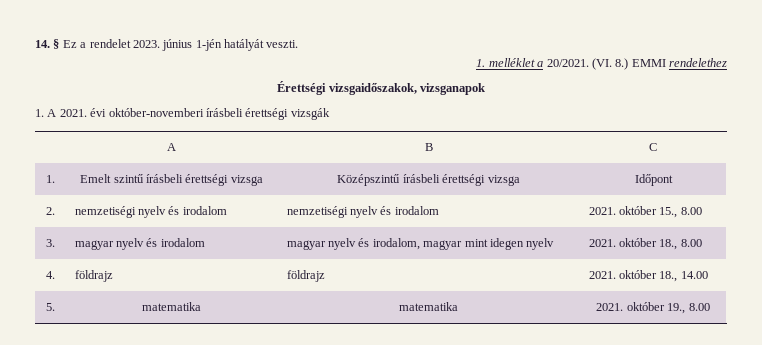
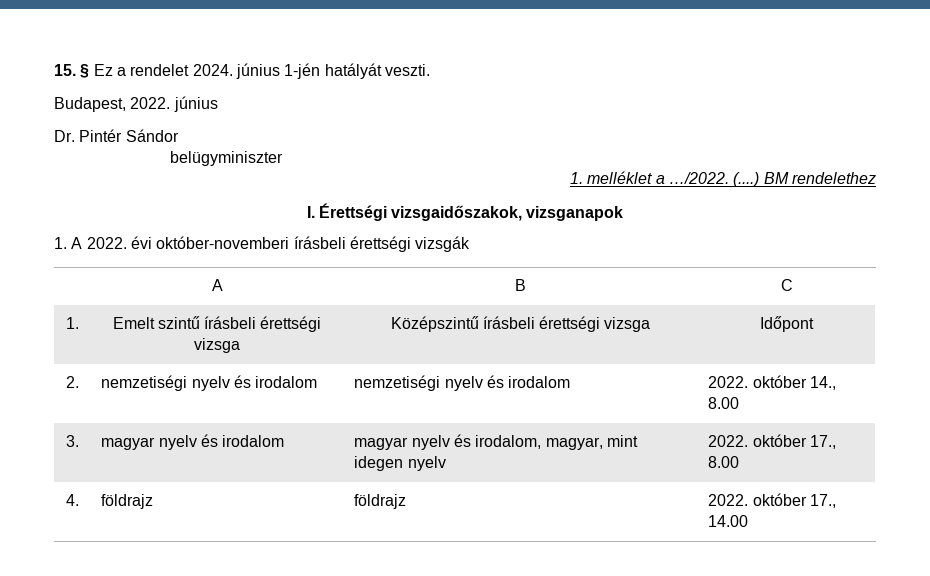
- 14. § Ez a rendelet 2023. június 1-jén hatályát veszti.
+ 15. § Ez a rendelet 2024. június 1-jén hatályát veszti.
+ Budapest, 2022. június
+ Dr. Pintér Sándor
+ belügyminiszter
- 1. melléklet a 20/2021. (VI. 8.) EMMI rendelethez
+ 1. melléklet a …/2022. (....) BM rendelethez
- Érettségi vizsgaidőszakok, vizsganapok
+ I. Érettségi vizsgaidőszakok, vizsganapok
- 1. A 2021. évi október-novemberi írásbeli érettségi vizsgák
+ 1. A 2022. évi október-novemberi írásbeli érettségi vizsgák
- 2. | nemzetiségi nyelv és irodalom | nemzetiségi nyelv és irodalom | 2021. október 15., 8.00
+ 2. | nemzetiségi nyelv és irodalom | nemzetiségi nyelv és irodalom | 2022. október 14., 8.00
- 3. | magyar nyelv és irodalom | magyar nyelv és irodalom, magyar mint idegen nyelv | 2021. október 18., 8.00
+ 3. | magyar nyelv és irodalom | magyar nyelv és irodalom, magyar, mint idegen nyelv | 2022. október 17., 8.00
- 4. | földrajz | földrajz | 2021. október 18., 14.00
- 5. | matematika | matematika | 2021. október 19., 8.00
+ 4. | földrajz | földrajz | 2022. október 17., 14.00

